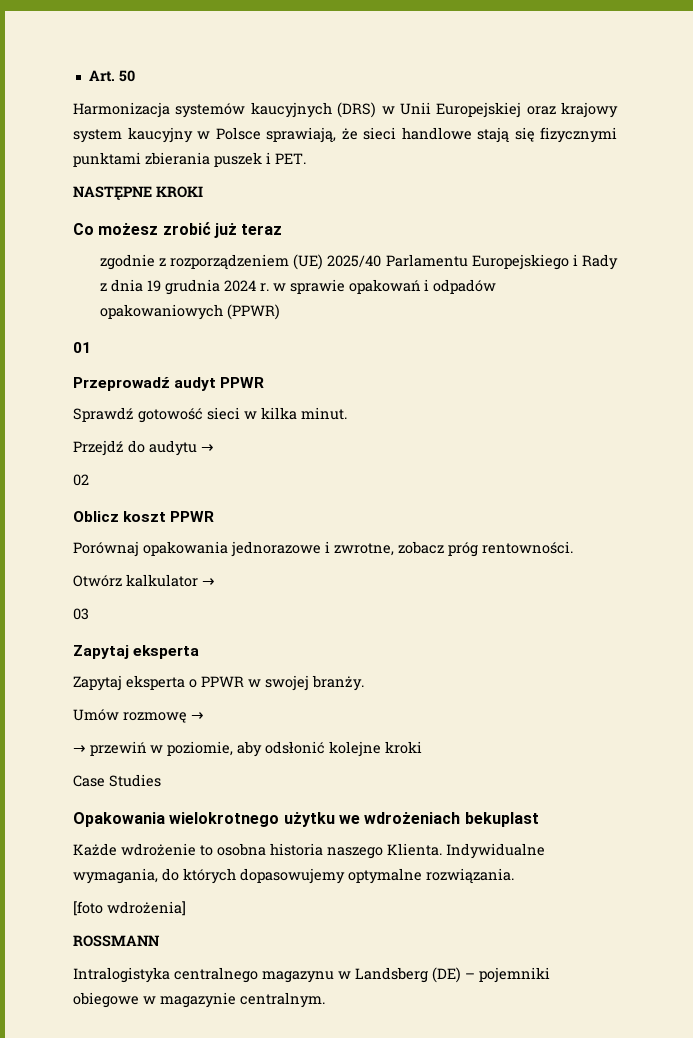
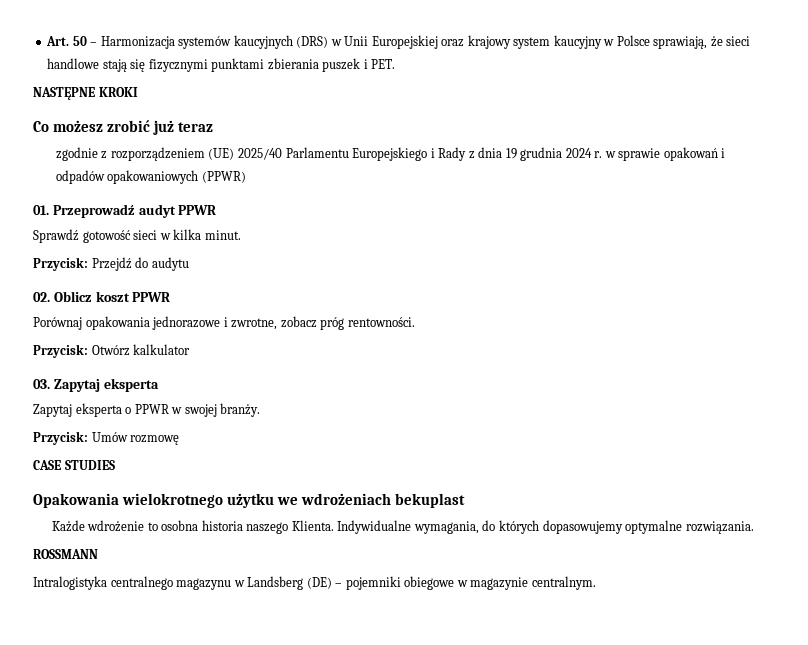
- Art. 50
- Harmonizacja systemów kaucyjnych (DRS) w Unii Europejskiej oraz krajowy system kaucyjny w Polsce sprawiają, że sieci handlowe stają się fizycznymi punktami zbierania puszek i PET.
+ Art. 50 – Harmonizacja systemów kaucyjnych (DRS) w Unii Europejskiej oraz krajowy system kaucyjny w Polsce sprawiają, że sieci handlowe stają się fizycznymi punktami zbierania puszek i PET.
- 01
- Przeprowadź audyt PPWR
+ 01. Przeprowadź audyt PPWR
- Przejdź do audytu →
- 02
- Oblicz koszt PPWR
+ Przycisk: Przejdź do audytu
+ 02. Oblicz koszt PPWR
- Otwórz kalkulator →
- 03
- Zapytaj eksperta
+ Przycisk: Otwórz kalkulator
+ 03. Zapytaj eksperta
- Umów rozmowę →
- → przewiń w poziomie, aby odsłonić kolejne kroki
- Case Studies
+ Przycisk: Umów rozmowę
+ CASE STUDIES
- [foto wdrożenia]

